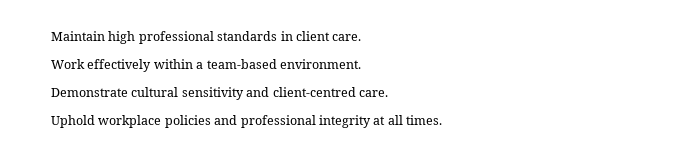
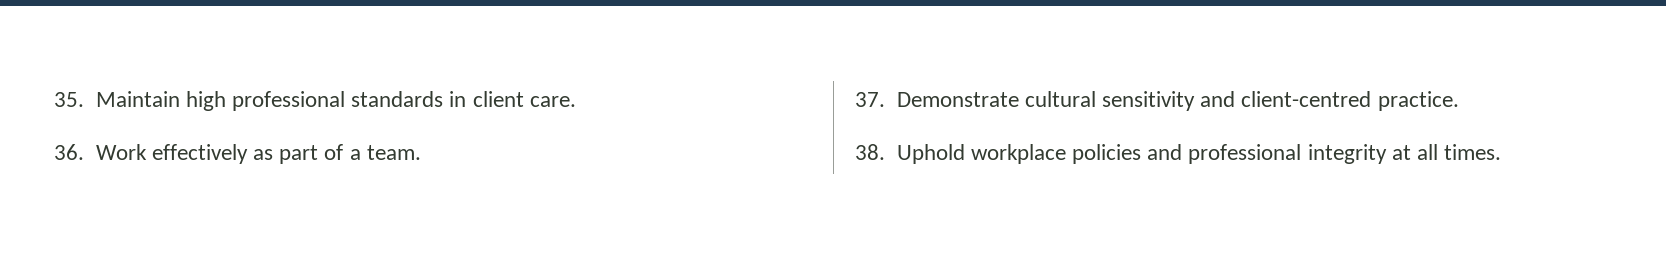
- Maintain high professional standards in client care.
+ 35. Maintain high professional standards in client care.
- Work effectively within a team-based environment.
- Demonstrate cultural sensitivity and client-centred care.
- Uphold workplace policies and professional integrity at all times.
+ 36. Work effectively as part of a team.
+ 37. Demonstrate cultural sensitivity and client-centred practice.
+ 38. Uphold workplace policies and professional integrity at all times.

